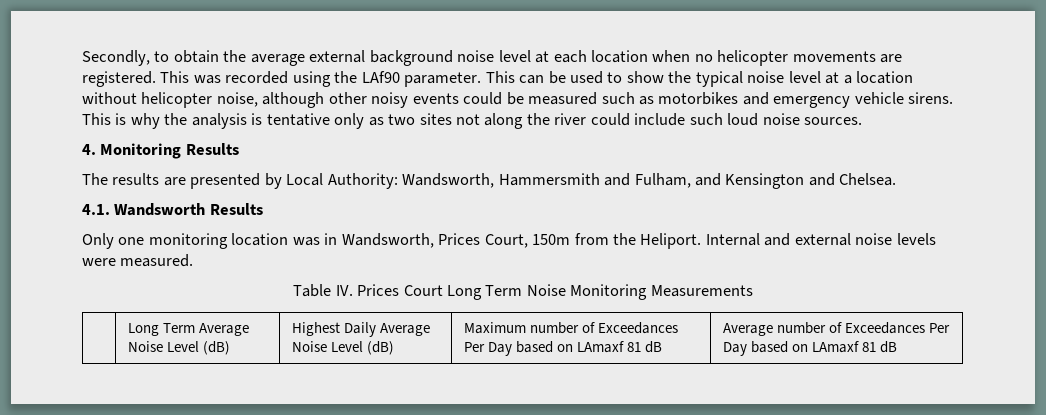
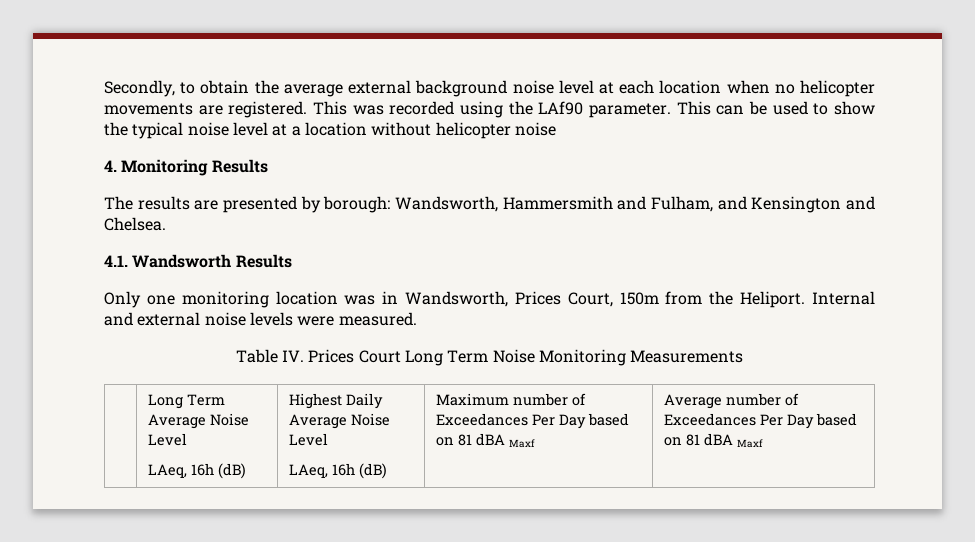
- This can be used to show the typical noise level at a location without helicopter noise, although other noisy events could be measured such as motorbikes and emergency vehicle sirens. This is why the analysis is tentative only as two sites not along the river could include such loud noise sources.
+ This can be used to show the typical noise level at a location without helicopter noise
- The results are presented by Local Authority: Wandsworth, Hammersmith and Fulham, and Kensington and Chelsea.
+ The results are presented by borough: Wandsworth, Hammersmith and Fulham, and Kensington and Chelsea.
- | Long Term Average Noise Level (dB) | Highest Daily Average Noise Level (dB) | Maximum number of Exceedances Per Day based on LAmaxf 81 dB | Average number of Exceedances Per Day based on LAmaxf 81 dB
+ | Long Term Average Noise Level
+ LAeq, 16h (dB) | Highest Daily Average Noise Level
+ LAeq, 16h (dB) | Maximum number of Exceedances Per Day based on 81 dBA Maxf | Average number of Exceedances Per Day based on 81 dBA Maxf

